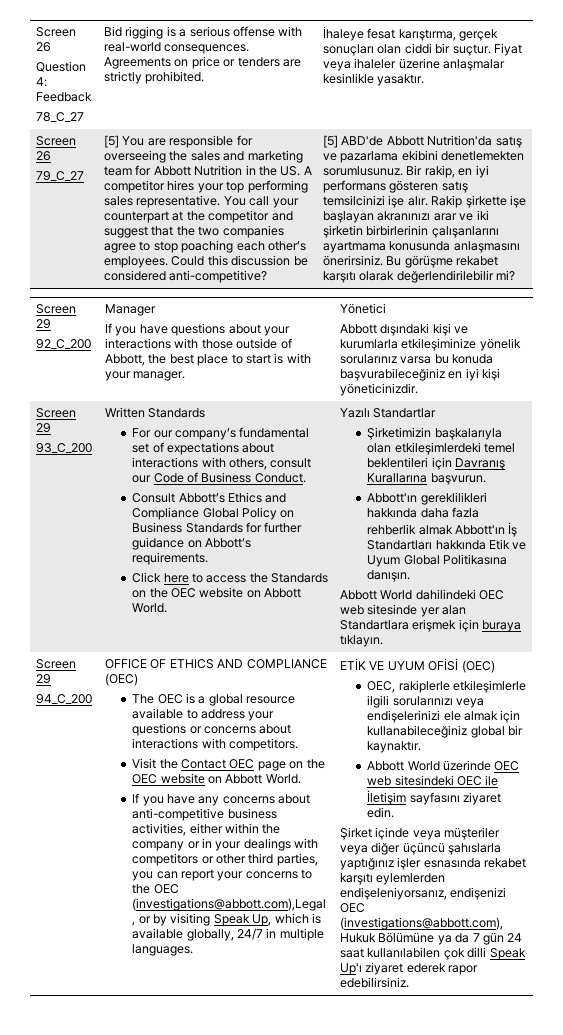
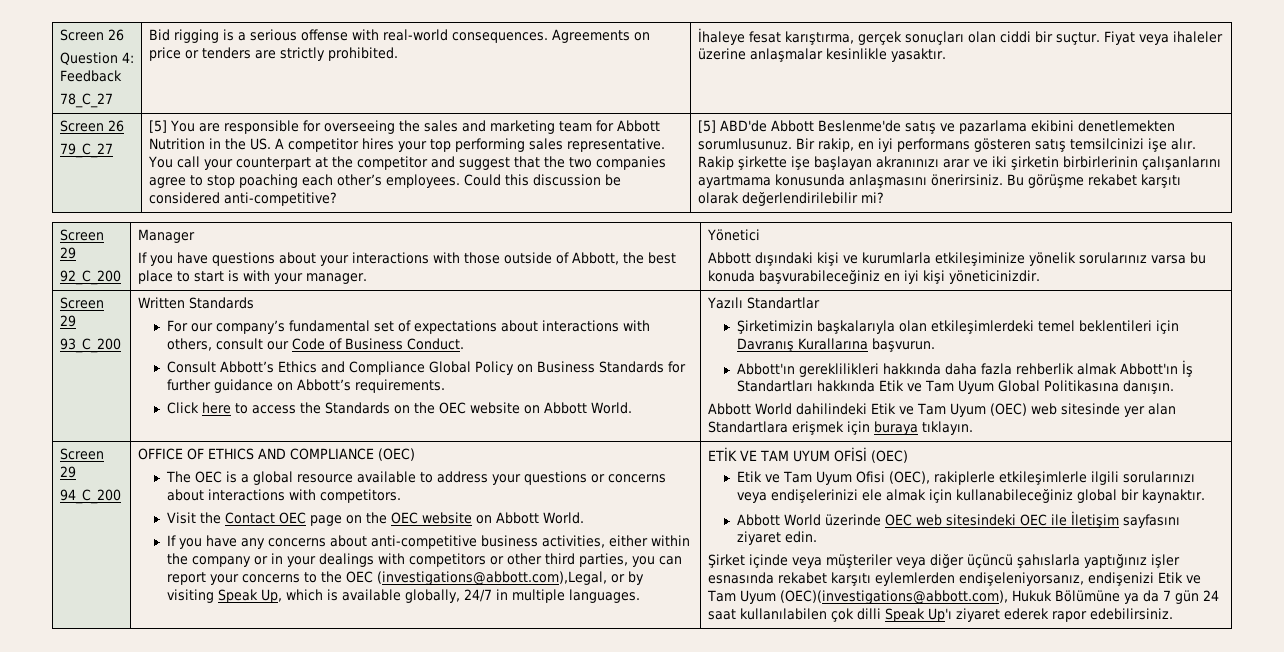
- [5] ABD'de Abbott Nutrition'da satış ve pazarlama ekibini denetlemekten sorumlusunuz.
+ [5] ABD'de Abbott Beslenme'de satış ve pazarlama ekibini denetlemekten sorumlusunuz.
- Abbott'ın gereklilikleri hakkında daha fazla rehberlik almak Abbott'ın İş Standartları hakkında Etik ve Uyum Global Politikasına danışın.
+ Abbott'ın gereklilikleri hakkında daha fazla rehberlik almak Abbott'ın İş Standartları hakkında Etik ve Tam Uyum Global Politikasına danışın.
- Abbott World dahilindeki OEC web sitesinde yer alan Standartlara erişmek için buraya tıklayın.
+ Abbott World dahilindeki Etik ve Tam Uyum (OEC) web sitesinde yer alan Standartlara erişmek için buraya tıklayın.
- ETİK VE UYUM OFİSİ (OEC)
+ ETİK VE TAM UYUM OFİSİ (OEC)
- OEC, rakiplerle etkileşimlerle ilgili sorularınızı veya endişelerinizi ele almak için kullanabileceğiniz global bir kaynaktır.
+ Etik ve Tam Uyum Ofisi (OEC), rakiplerle etkileşimlerle ilgili sorularınızı veya endişelerinizi ele almak için kullanabileceğiniz global bir kaynaktır.
- Şirket içinde veya müşteriler veya diğer üçüncü şahıslarla yaptığınız işler esnasında rekabet karşıtı eylemlerden endişeleniyorsanız, endişenizi OEC (investigations@abbott.com), Hukuk Bölümüne ya da 7 gün 24 saat kullanılabilen çok dilli Speak Up'ı ziyaret ederek rapor edebilirsiniz.
+ Şirket içinde veya müşteriler veya diğer üçüncü şahıslarla yaptığınız işler esnasında rekabet karşıtı eylemlerden endişeleniyorsanız, endişenizi Etik ve Tam Uyum (OEC)(investigations@abbott.com), Hukuk Bölümüne ya da 7 gün 24 saat kullanılabilen çok dilli Speak Up'ı ziyaret ederek rapor edebilirsiniz.

